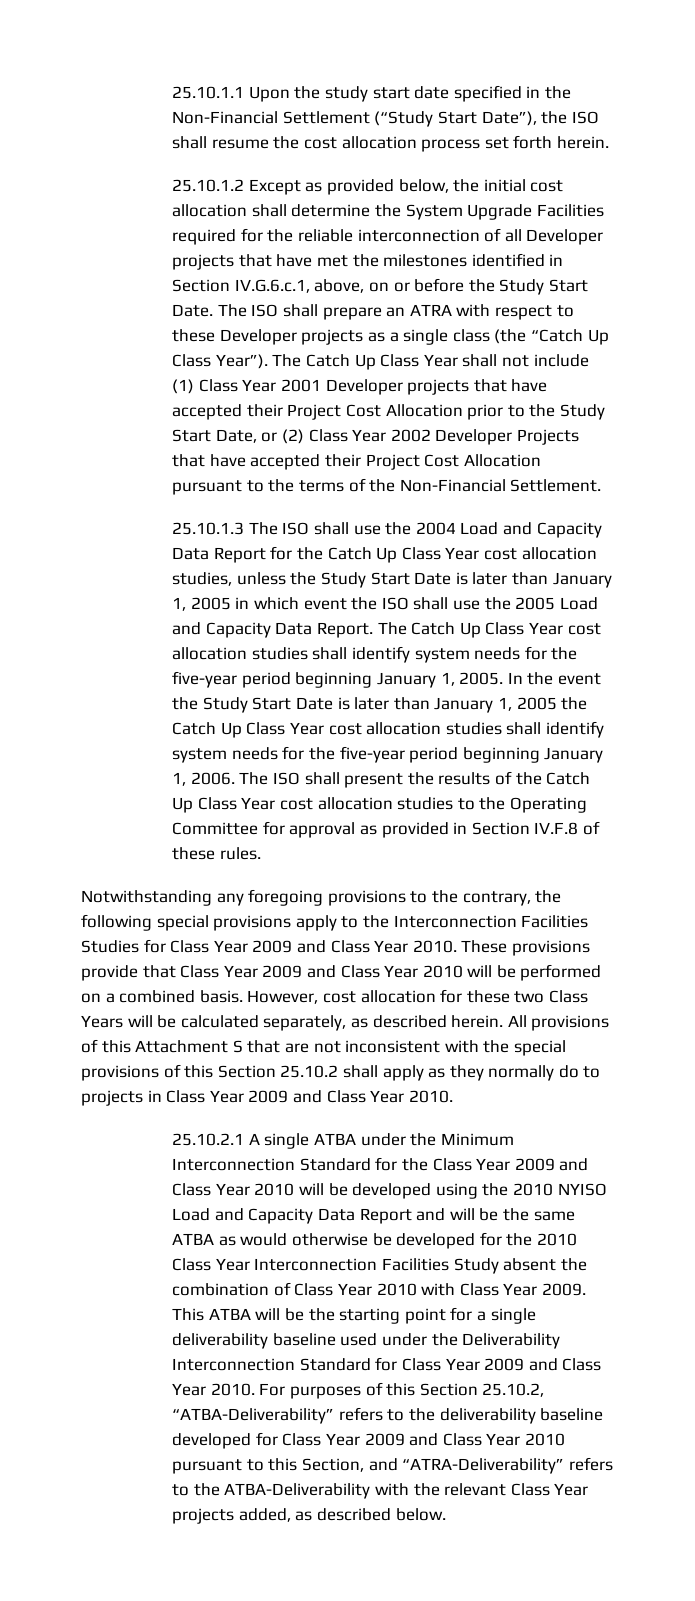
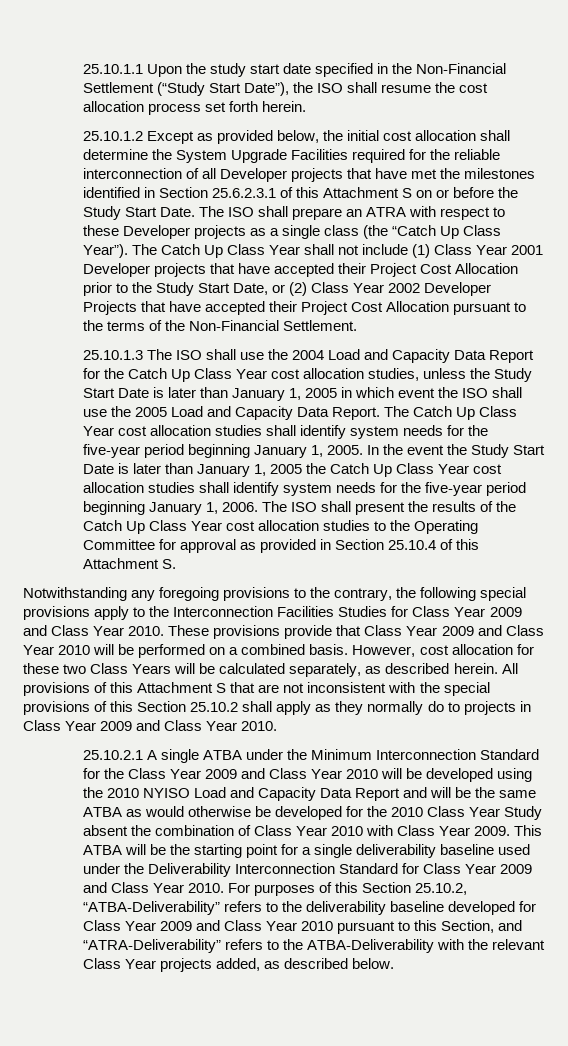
- 25.10.1.2 Except as provided below, the initial cost allocation shall determine the System Upgrade Facilities required for the reliable interconnection of all Developer projects that have met the milestones identified in Section IV.G.6.c.1, above, on or before the Study Start Date.
+ 25.10.1.2 Except as provided below, the initial cost allocation shall determine the System Upgrade Facilities required for the reliable interconnection of all Developer projects that have met the milestones identified in Section 25.6.2.3.1 of this Attachment S on or before the Study Start Date.
- The ISO shall present the results of the Catch Up Class Year cost allocation studies to the Operating Committee for approval as provided in Section IV.F.8 of these rules.
+ The ISO shall present the results of the Catch Up Class Year cost allocation studies to the Operating Committee for approval as provided in Section 25.10.4 of this Attachment S.
- 25.10.2.1 A single ATBA under the Minimum Interconnection Standard for the Class Year 2009 and Class Year 2010 will be developed using the 2010 NYISO Load and Capacity Data Report and will be the same ATBA as would otherwise be developed for the 2010 Class Year Interconnection Facilities Study absent the combination of Class Year 2010 with Class Year 2009.
+ 25.10.2.1 A single ATBA under the Minimum Interconnection Standard for the Class Year 2009 and Class Year 2010 will be developed using the 2010 NYISO Load and Capacity Data Report and will be the same ATBA as would otherwise be developed for the 2010 Class Year Study absent the combination of Class Year 2010 with Class Year 2009.

